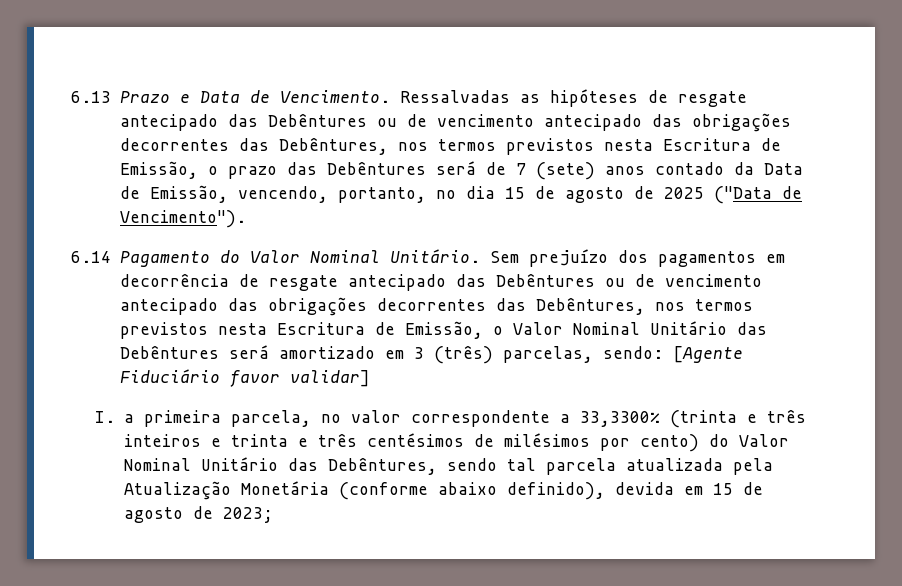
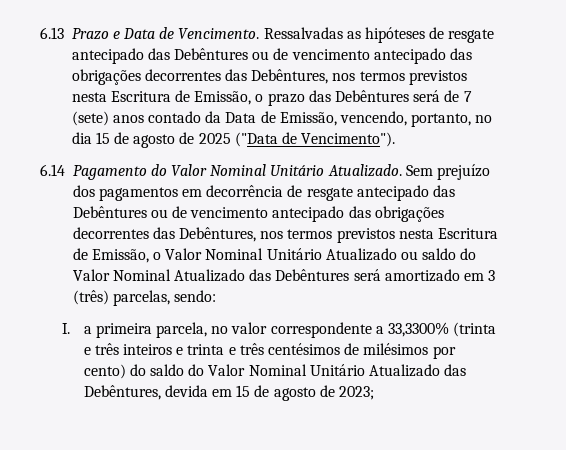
- 6.14 Pagamento do Valor Nominal Unitário.
+ 6.14 Pagamento do Valor Nominal Unitário Atualizado.
- Sem prejuízo dos pagamentos em decorrência de resgate antecipado das Debêntures ou de vencimento antecipado das obrigações decorrentes das Debêntures, nos termos previstos nesta Escritura de Emissão, o Valor Nominal Unitário das Debêntures será amortizado em 3 (três) parcelas, sendo: [Agente Fiduciário favor validar]
+ Sem prejuízo dos pagamentos em decorrência de resgate antecipado das Debêntures ou de vencimento antecipado das obrigações decorrentes das Debêntures, nos termos previstos nesta Escritura de Emissão, o Valor Nominal Unitário Atualizado ou saldo do Valor Nominal Atualizado das Debêntures será amortizado em 3 (três) parcelas, sendo:
- I. a primeira parcela, no valor correspondente a 33,3300% (trinta e três inteiros e trinta e três centésimos de milésimos por cento) do Valor Nominal Unitário das Debêntures, sendo tal parcela atualizada pela Atualização Monetária (conforme abaixo definido), devida em 15 de agosto de 2023;
+ I. a primeira parcela, no valor correspondente a 33,3300% (trinta e três inteiros e trinta e três centésimos de milésimos por cento) do saldo do Valor Nominal Unitário Atualizado das Debêntures, devida em 15 de agosto de 2023;

